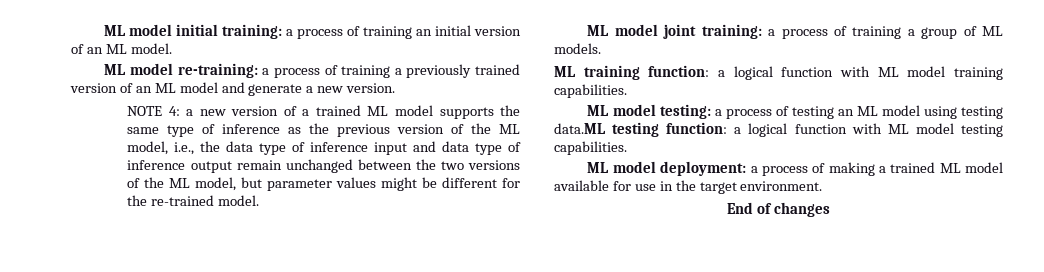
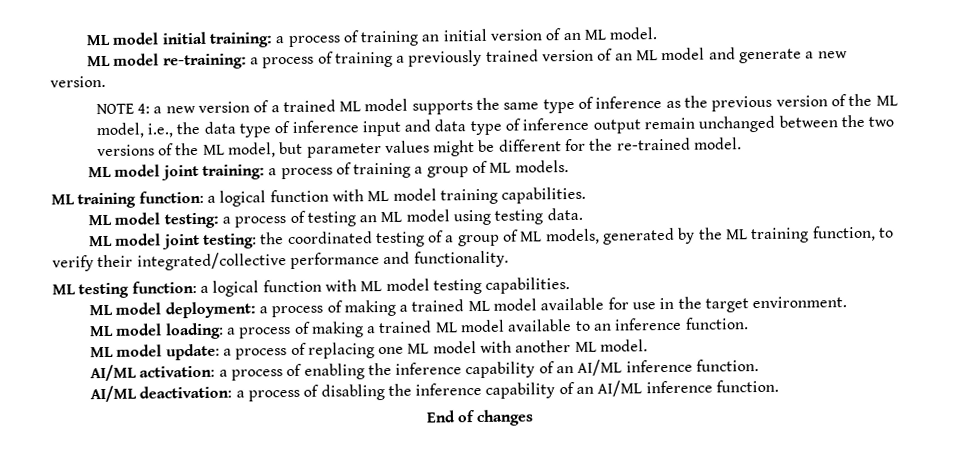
- ML model testing: a process of testing an ML model using testing data.ML testing function: a logical function with ML model testing capabilities.
+ ML model testing: a process of testing an ML model using testing data.
+ ML model joint testing: the coordinated testing of a group of ML models, generated by the ML training function, to verify their integrated/collective performance and functionality.
+ ML testing function: a logical function with ML model testing capabilities.
+ ML model loading: a process of making a trained ML model available to an inference function.
+ ML model update: a process of replacing one ML model with another ML model.
+ AI/ML activation: a process of enabling the inference capability of an AI/ML inference function.
+ AI/ML deactivation: a process of disabling the inference capability of an AI/ML inference function.

